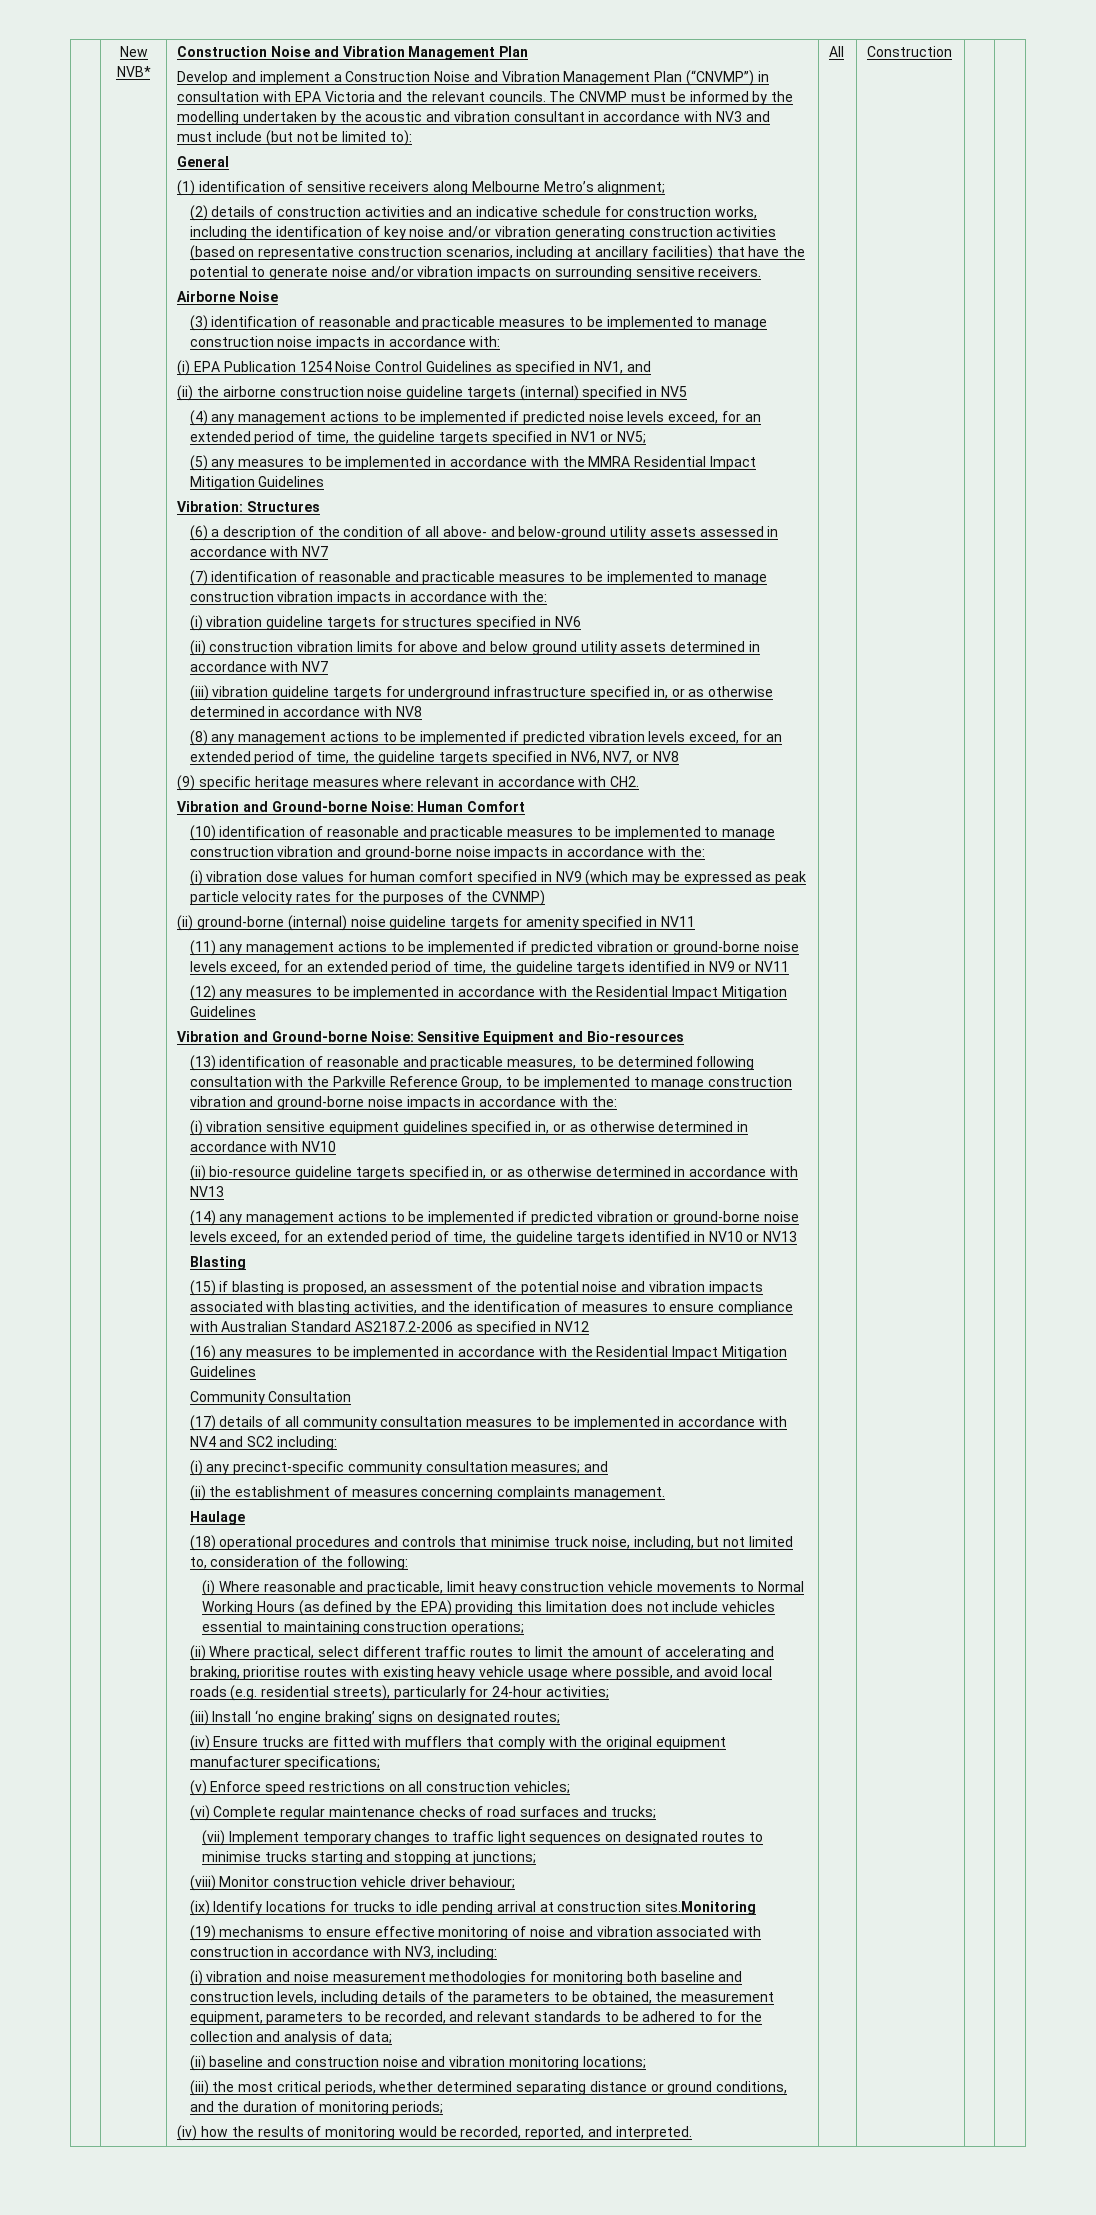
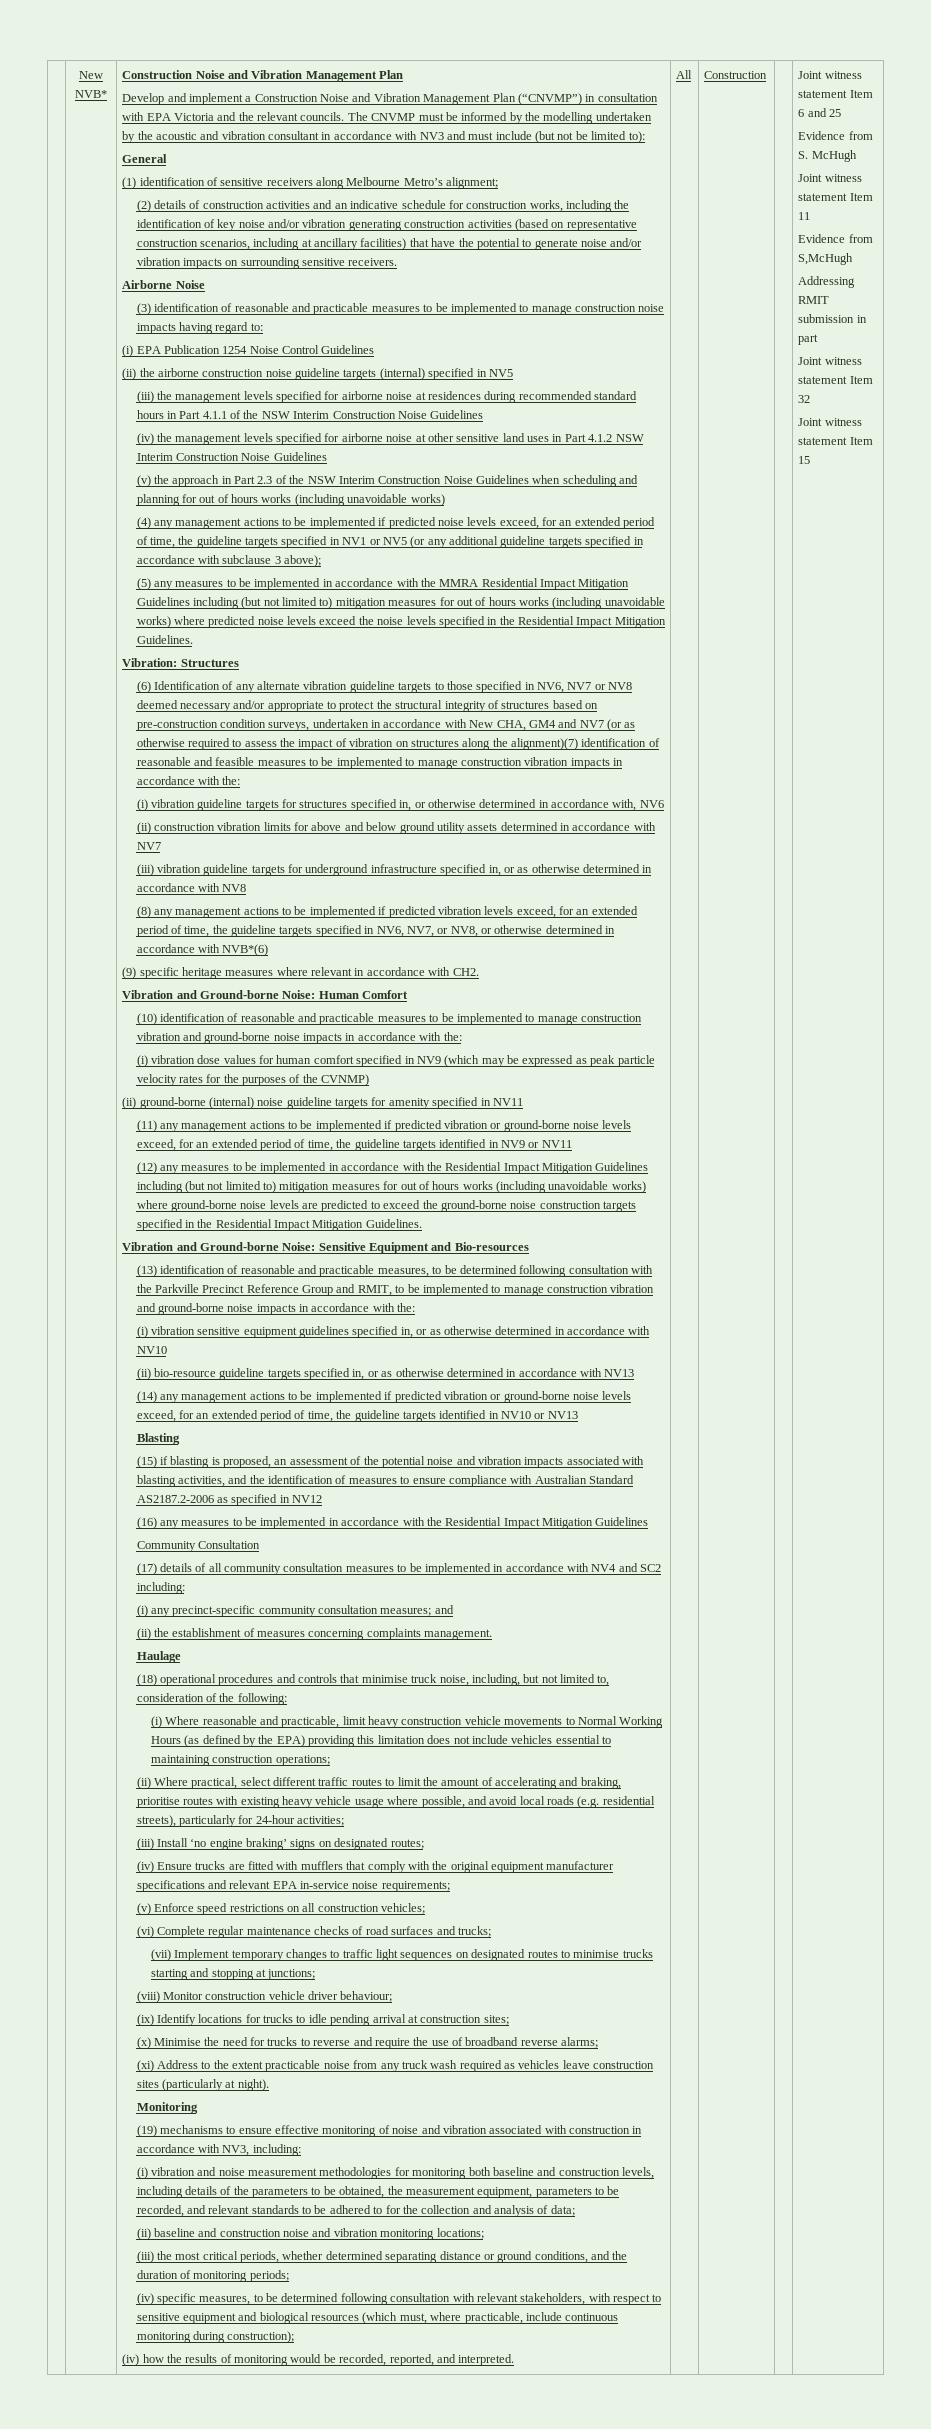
- (3) identification of reasonable and practicable measures to be implemented to manage construction noise impacts in accordance with:
+ (3) identification of reasonable and practicable measures to be implemented to manage construction noise impacts having regard to:
- (i) EPA Publication 1254 Noise Control Guidelines as specified in NV1, and
+ (i) EPA Publication 1254 Noise Control Guidelines
+ (iii) the management levels specified for airborne noise at residences during recommended standard hours in Part 4.1.1 of the NSW Interim Construction Noise Guidelines
+ (iv) the management levels specified for airborne noise at other sensitive land uses in Part 4.1.2 NSW Interim Construction Noise Guidelines
+ (v) the approach in Part 2.3 of the NSW Interim Construction Noise Guidelines when scheduling and planning for out of hours works (including unavoidable works)
- (4) any management actions to be implemented if predicted noise levels exceed, for an extended period of time, the guideline targets specified in NV1 or NV5;
+ (4) any management actions to be implemented if predicted noise levels exceed, for an extended period of time, the guideline targets specified in NV1 or NV5 (or any additional guideline targets specified in accordance with subclause 3 above);
- (5) any measures to be implemented in accordance with the MMRA Residential Impact Mitigation Guidelines
+ (5) any measures to be implemented in accordance with the MMRA Residential Impact Mitigation Guidelines including (but not limited to) mitigation measures for out of hours works (including unavoidable works) where predicted noise levels exceed the noise levels specified in the Residential Impact Mitigation Guidelines.
  Vibration: Structures
- (6) a description of the condition of all above- and below-ground utility assets assessed in accordance with NV7
- (7) identification of reasonable and practicable measures to be implemented to manage construction vibration impacts in accordance with the:
+ (6) Identification of any alternate vibration guideline targets to those specified in NV6, NV7 or NV8 deemed necessary and/or appropriate to protect the structural integrity of structures based on pre-construction condition surveys, undertaken in accordance with New CHA, GM4 and NV7 (or as otherwise required to assess the impact of vibration on structures along the alignment)(7) identification of reasonable and feasible measures to be implemented to manage construction vibration impacts in accordance with the:
- (i) vibration guideline targets for structures specified in NV6
+ (i) vibration guideline targets for structures specified in, or otherwise determined in accordance with, NV6
- (8) any management actions to be implemented if predicted vibration levels exceed, for an extended period of time, the guideline targets specified in NV6, NV7, or NV8
+ (8) any management actions to be implemented if predicted vibration levels exceed, for an extended period of time, the guideline targets specified in NV6, NV7, or NV8, or otherwise determined in accordance with NVB*(6)
- (12) any measures to be implemented in accordance with the Residential Impact Mitigation Guidelines
+ (12) any measures to be implemented in accordance with the Residential Impact Mitigation Guidelines including (but not limited to) mitigation measures for out of hours works (including unavoidable works) where ground-borne noise levels are predicted to exceed the ground-borne noise construction targets specified in the Residential Impact Mitigation Guidelines.
- (13) identification of reasonable and practicable measures, to be determined following consultation with the Parkville Reference Group, to be implemented to manage construction vibration and ground-borne noise impacts in accordance with the:
+ (13) identification of reasonable and practicable measures, to be determined following consultation with the Parkville Precinct Reference Group and RMIT, to be implemented to manage construction vibration and ground-borne noise impacts in accordance with the:
- (iv) Ensure trucks are fitted with mufflers that comply with the original equipment manufacturer specifications;
+ (iv) Ensure trucks are fitted with mufflers that comply with the original equipment manufacturer specifications and relevant EPA in-service noise requirements;
- (ix) Identify locations for trucks to idle pending arrival at construction sites.Monitoring
+ (ix) Identify locations for trucks to idle pending arrival at construction sites;
+ (x) Minimise the need for trucks to reverse and require the use of broadband reverse alarms;
+ (xi) Address to the extent practicable noise from any truck wash required as vehicles leave construction sites (particularly at night).
+ Monitoring
+ (iv) specific measures, to be determined following consultation with relevant stakeholders, with respect to sensitive equipment and biological resources (which must, where practicable, include continuous monitoring during construction);
+ Joint witness statement Item 6 and 25
+ Evidence from S. McHugh
+ Joint witness statement Item 11
+ Evidence from S,McHugh
+ Addressing RMIT submission in part
+ Joint witness statement Item 32
+ Joint witness statement Item 15

